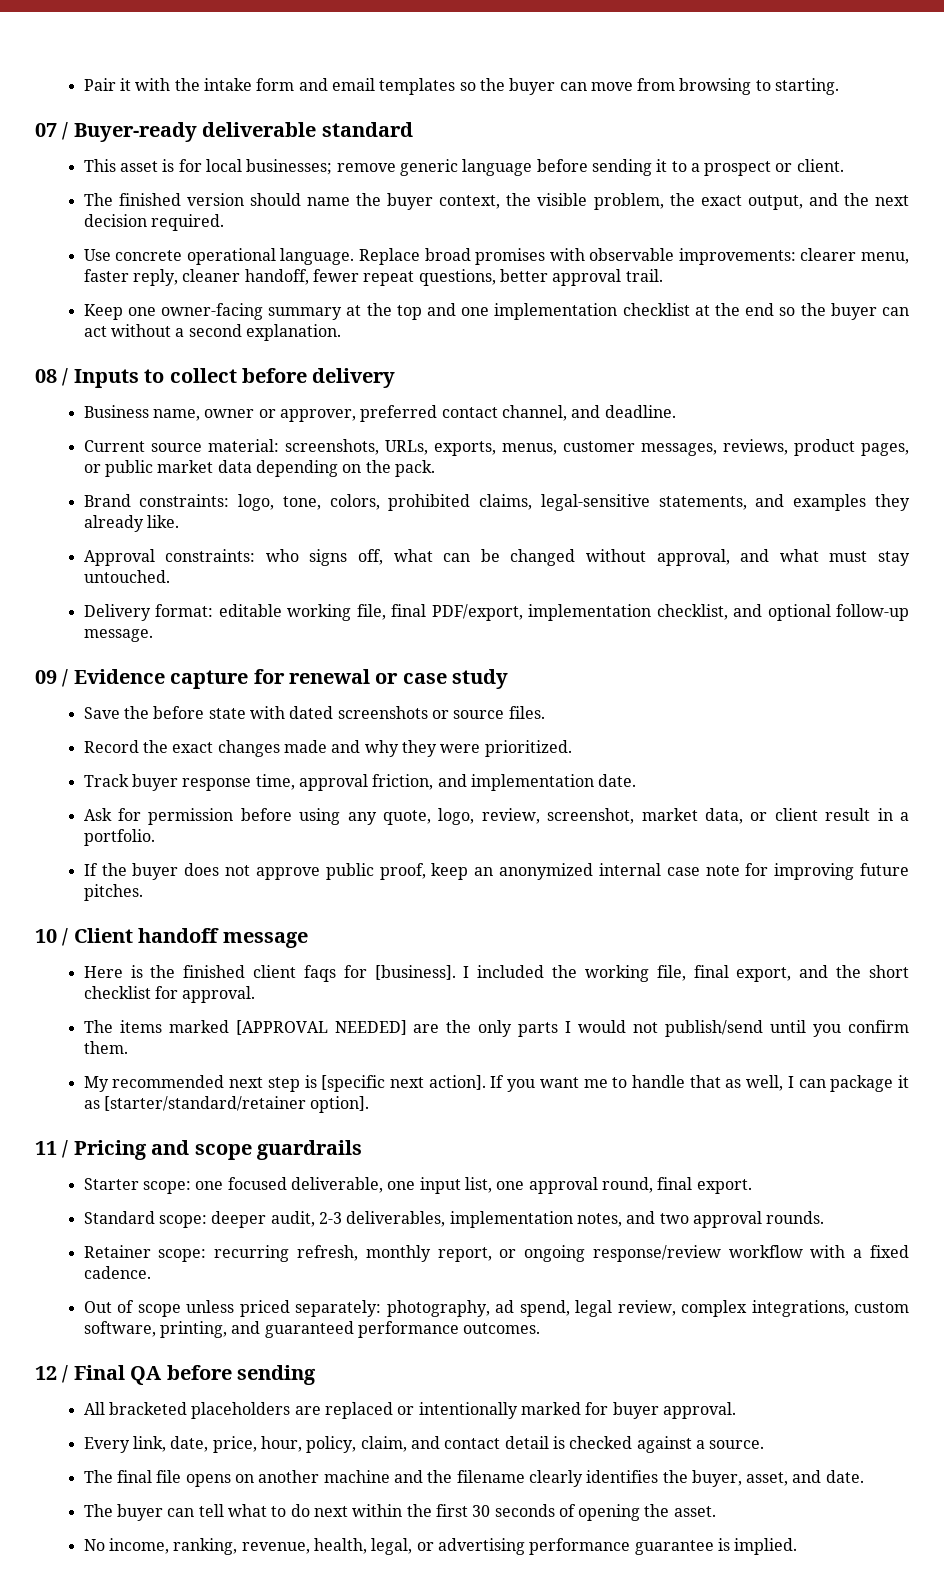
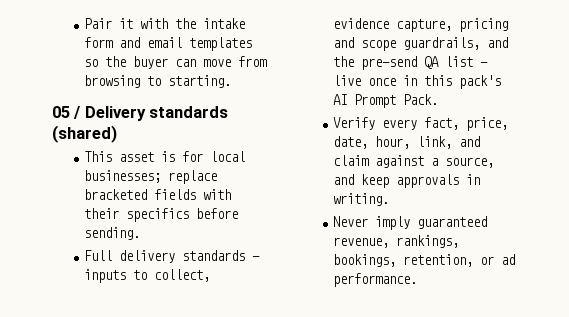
- 07 / Buyer-ready deliverable standard
+ 05 / Delivery standards (shared)
- This asset is for local businesses; remove generic language before sending it to a prospect or client.
- The finished version should name the buyer context, the visible problem, the exact output, and the next decision required.
- Use concrete operational language. Replace broad promises with observable improvements: clearer menu, faster reply, cleaner handoff, fewer repeat questions, better approval trail.
- Keep one owner-facing summary at the top and one implementation checklist at the end so the buyer can act without a second explanation.
- 08 / Inputs to collect before delivery
- Business name, owner or approver, preferred contact channel, and deadline.
- Current source material: screenshots, URLs, exports, menus, customer messages, reviews, product pages, or public market data depending on the pack.
- Brand constraints: logo, tone, colors, prohibited claims, legal-sensitive statements, and examples they already like.
- Approval constraints: who signs off, what can be changed without approval, and what must stay untouched.
- Delivery format: editable working file, final PDF/export, implementation checklist, and optional follow-up message.
- 09 / Evidence capture for renewal or case study
- Save the before state with dated screenshots or source files.
- Record the exact changes made and why they were prioritized.
- Track buyer response time, approval friction, and implementation date.
- Ask for permission before using any quote, logo, review, screenshot, market data, or client result in a portfolio.
- If the buyer does not approve public proof, keep an anonymized internal case note for improving future pitches.
- 10 / Client handoff message
- Here is the finished client faqs for [business]. I included the working file, final export, and the short checklist for approval.
- The items marked [APPROVAL NEEDED] are the only parts I would not publish/send until you confirm them.
- My recommended next step is [specific next action]. If you want me to handle that as well, I can package it as [starter/standard/retainer option].
- 11 / Pricing and scope guardrails
- Starter scope: one focused deliverable, one input list, one approval round, final export.
- Standard scope: deeper audit, 2-3 deliverables, implementation notes, and two approval rounds.
- Retainer scope: recurring refresh, monthly report, or ongoing response/review workflow with a fixed cadence.
- Out of scope unless priced separately: photography, ad spend, legal review, complex integrations, custom software, printing, and guaranteed performance outcomes.
- 12 / Final QA before sending
- All bracketed placeholders are replaced or intentionally marked for buyer approval.
- Every link, date, price, hour, policy, claim, and contact detail is checked against a source.
- The final file opens on another machine and the filename clearly identifies the buyer, asset, and date.
- The buyer can tell what to do next within the first 30 seconds of opening the asset.
- No income, ranking, revenue, health, legal, or advertising performance guarantee is implied.
+ This asset is for local businesses; replace bracketed fields with their specifics before sending.
+ Full delivery standards - inputs to collect, evidence capture, pricing and scope guardrails, and the pre-send QA list - live once in this pack's AI Prompt Pack.
+ Verify every fact, price, date, hour, link, and claim against a source, and keep approvals in writing.
+ Never imply guaranteed revenue, rankings, bookings, retention, or ad performance.

